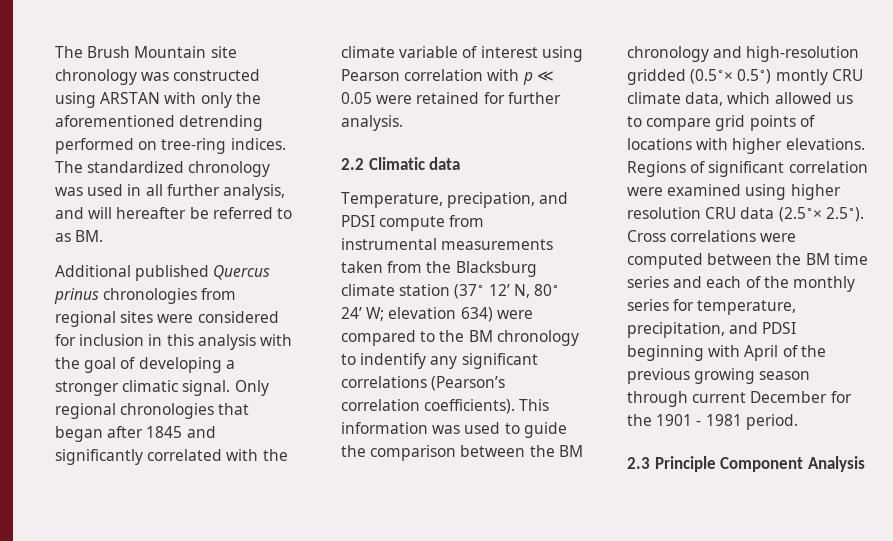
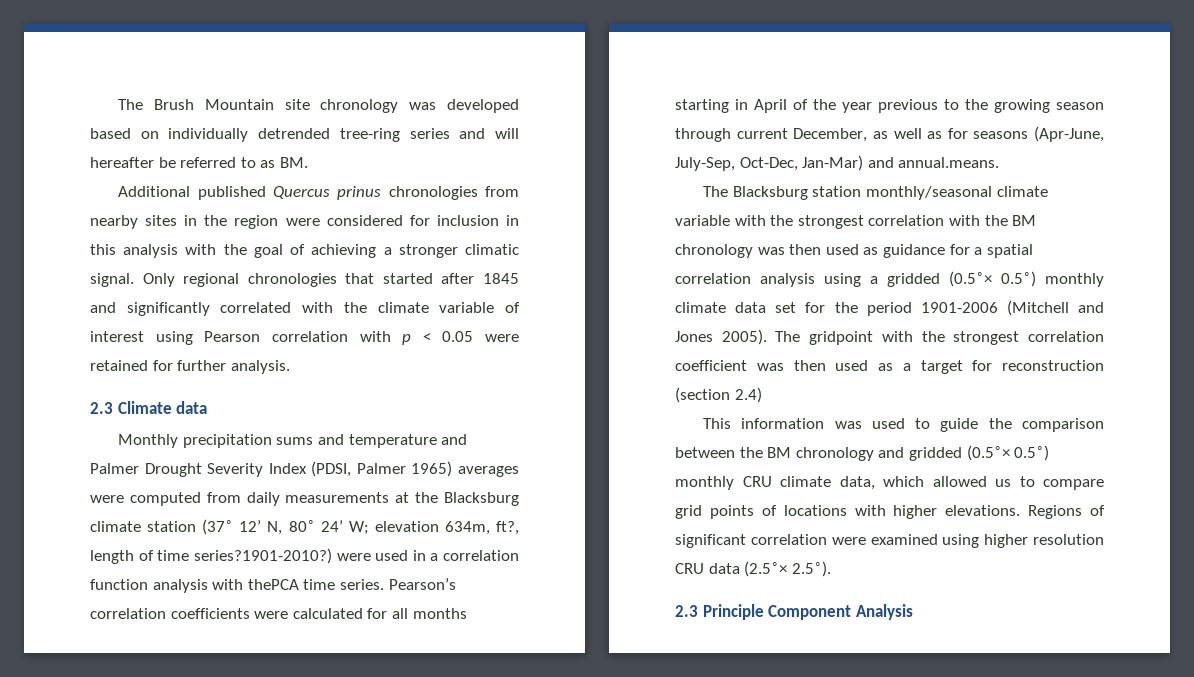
- The Brush Mountain site chronology was constructed using ARSTAN with only the aforementioned detrending performed on tree-ring indices. The standardized chronology was used in all further analysis, and will hereafter be referred to as BM.
+ The Brush Mountain site chronology was developed based on individually detrended tree-ring series and will hereafter be referred to as BM.
- Additional published Quercus prinus chronologies from regional sites were considered for inclusion in this analysis with the goal of developing a stronger climatic signal.
+ Additional published Quercus prinus chronologies from nearby sites in the region were considered for inclusion in this analysis with the goal of achieving a stronger climatic signal.
- Only regional chronologies that began after 1845 and significantly correlated with the climate variable of interest using Pearson correlation with p ≪ 0.05 were retained for further analysis.
+ Only regional chronologies that started after 1845 and significantly correlated with the climate variable of interest using Pearson correlation with p < 0.05 were retained for further analysis.
- 2.2 Climatic data
+ 2.3 Climate data
- Temperature, precipation, and PDSI compute from instrumental measurements taken from the Blacksburg climate station (37∘ 12’ N, 80∘ 24’ W; elevation 634) were compared to the BM chronology to indentify any significant correlations (Pearson’s correlation coefficients). This information was used to guide the comparison between the BM chronology and high-resolution gridded (0.5∘× 0.5∘) montly CRU climate data, which allowed us to compare grid points of locations with higher elevations.
+ Monthly precipitation sums and temperature and Palmer Drought Severity Index (PDSI, Palmer 1965) averages were computed from daily measurements at the Blacksburg climate station (37∘ 12’ N, 80∘ 24’ W; elevation 634m, ft?, length of time series?1901-2010?) were used in a correlation function analysis with thePCA time series. Pearson’s correlation coefficients were calculated for all months starting in April of the year previous to the growing season through current December, as well as for seasons (Apr-June, July-Sep, Oct-Dec, Jan-Mar) and annual.means.
+ The Blacksburg station monthly/seasonal climate variable with the strongest correlation with the BM chronology was then used as guidance for a spatial correlation analysis using a gridded (0.5∘× 0.5∘) monthly climate data set for the period 1901-2006 (Mitchell and Jones 2005). The gridpoint with the strongest correlation coefficient was then used as a target for reconstruction (section 2.4)
+ This information was used to guide the comparison between the BM chronology and gridded (0.5∘× 0.5∘) monthly CRU climate data, which allowed us to compare grid points of locations with higher elevations.
- Regions of significant correlation were examined using higher resolution CRU data (2.5∘× 2.5∘). Cross correlations were computed between the BM time series and each of the monthly series for temperature, precipitation, and PDSI beginning with April of the previous growing season through current December for the 1901 - 1981 period.
+ Regions of significant correlation were examined using higher resolution CRU data (2.5∘× 2.5∘).

